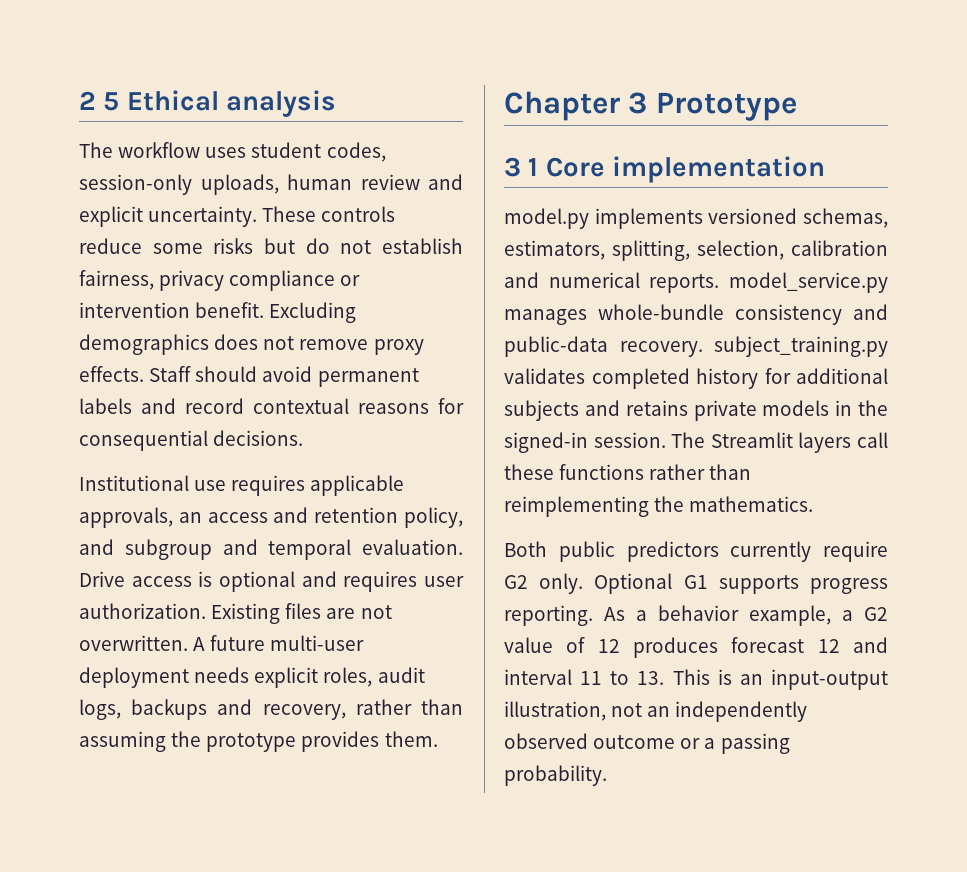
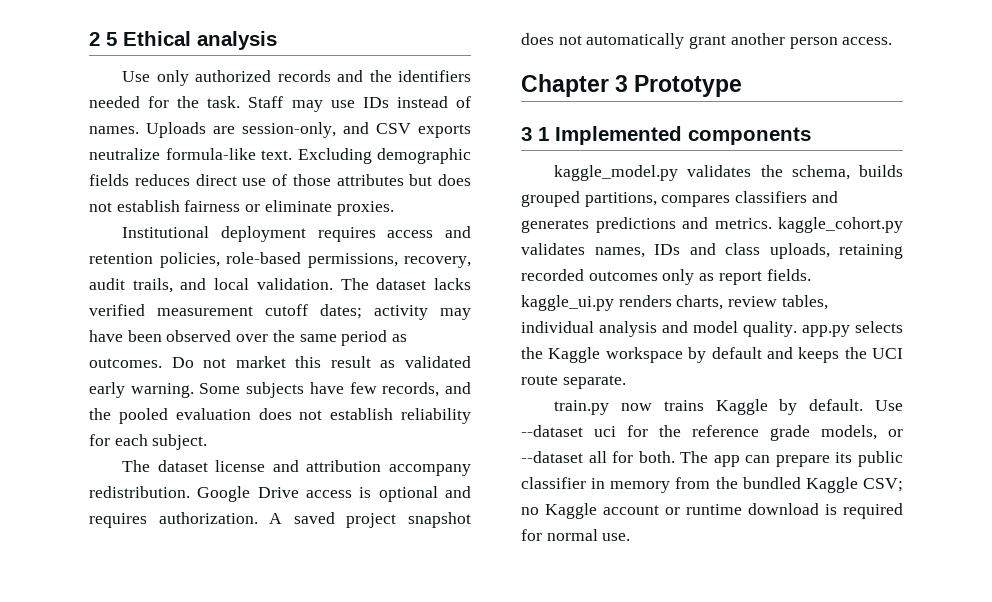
- The workflow uses student codes, session-only uploads, human review and explicit uncertainty. These controls reduce some risks but do not establish fairness, privacy compliance or intervention benefit. Excluding demographics does not remove proxy effects. Staff should avoid permanent labels and record contextual reasons for consequential decisions.
- Institutional use requires applicable approvals, an access and retention policy, and subgroup and temporal evaluation. Drive access is optional and requires user authorization. Existing files are not overwritten. A future multi-user deployment needs explicit roles, audit logs, backups and recovery, rather than assuming the prototype provides them.
+ Use only authorized records and the identifiers needed for the task. Staff may use IDs instead of names. Uploads are session-only, and CSV exports neutralize formula-like text. Excluding demographic fields reduces direct use of those attributes but does not establish fairness or eliminate proxies.
+ Institutional deployment requires access and retention policies, role-based permissions, recovery, audit trails, and local validation. The dataset lacks verified measurement cutoff dates; activity may have been observed over the same period as outcomes. Do not market this result as validated early warning. Some subjects have few records, and the pooled evaluation does not establish reliability for each subject.
+ The dataset license and attribution accompany redistribution. Google Drive access is optional and requires authorization. A saved project snapshot does not automatically grant another person access.
- 3 1 Core implementation
- model.py implements versioned schemas, estimators, splitting, selection, calibration and numerical reports. model_service.py manages whole-bundle consistency and public-data recovery. subject_training.py validates completed history for additional subjects and retains private models in the signed-in session. The Streamlit layers call these functions rather than reimplementing the mathematics.
- Both public predictors currently require G2 only. Optional G1 supports progress reporting. As a behavior example, a G2 value of 12 produces forecast 12 and interval 11 to 13. This is an input-output illustration, not an independently observed outcome or a passing probability.
+ 3 1 Implemented components
+ kaggle_model.py validates the schema, builds grouped partitions, compares classifiers and generates predictions and metrics. kaggle_cohort.py validates names, IDs and class uploads, retaining recorded outcomes only as report fields. kaggle_ui.py renders charts, review tables, individual analysis and model quality. app.py selects the Kaggle workspace by default and keeps the UCI route separate.
+ train.py now trains Kaggle by default. Use --dataset uci for the reference grade models, or --dataset all for both. The app can prepare its public classifier in memory from the bundled Kaggle CSV; no Kaggle account or runtime download is required for normal use.

